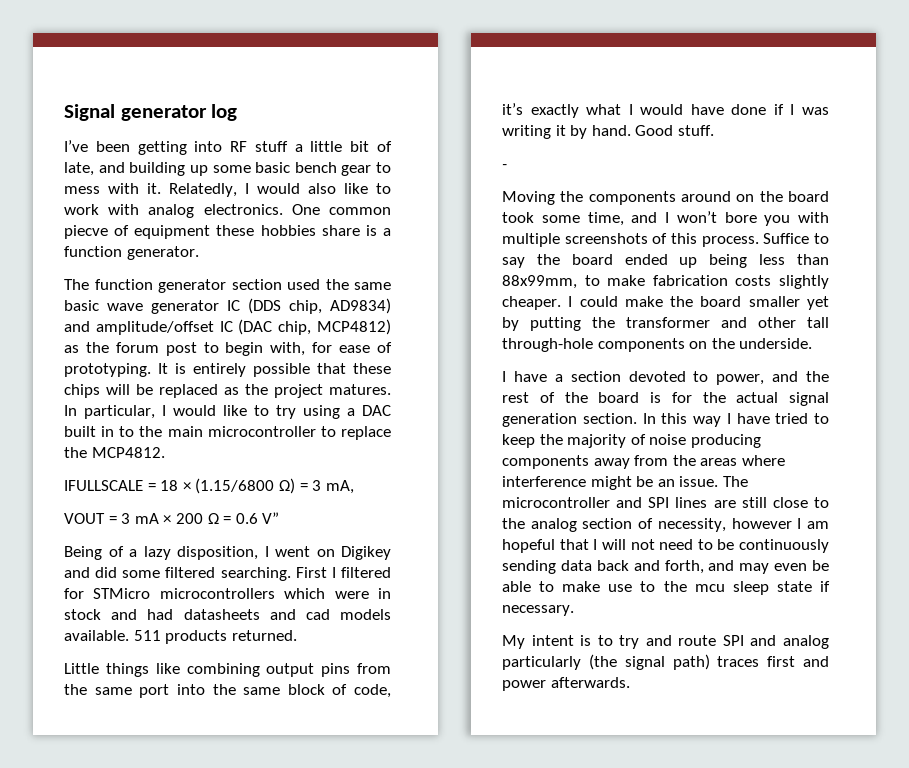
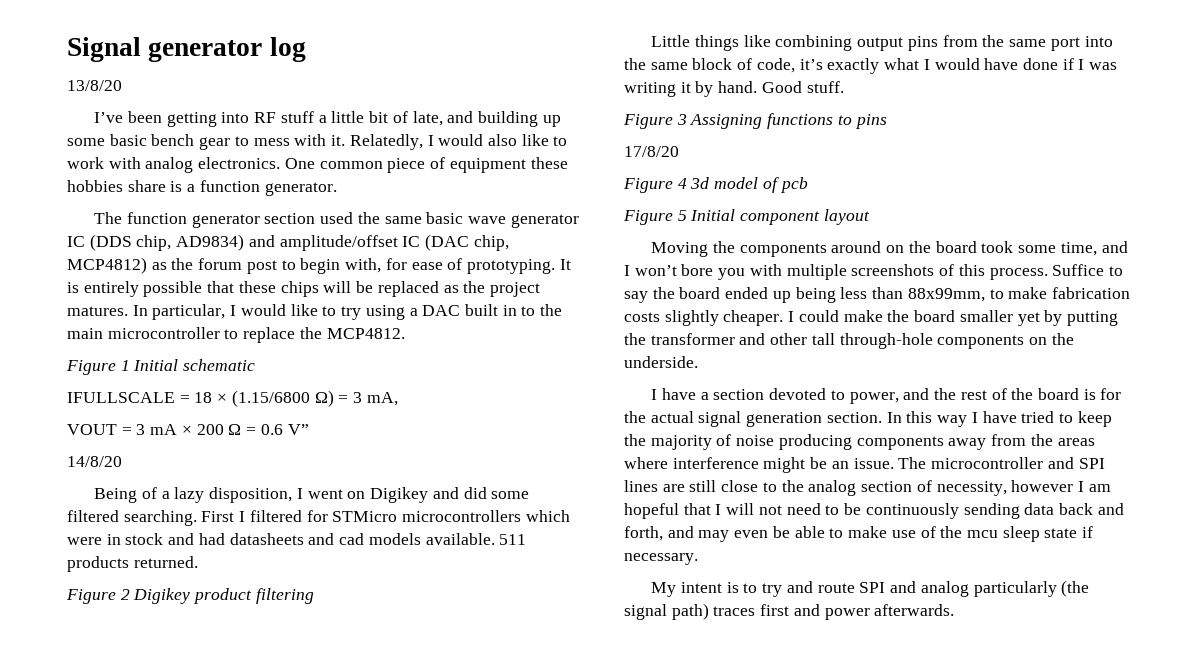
+ 13/8/20
- One common piecve of equipment these hobbies share is a function generator.
+ One common piece of equipment these hobbies share is a function generator.
+ Figure 1 Initial schematic
+ 14/8/20
+ Figure 2 Digikey product filtering
- -
+ Figure 3 Assigning functions to pins
+ 17/8/20
+ Figure 4 3d model of pcb
+ Figure 5 Initial component layout
- The microcontroller and SPI lines are still close to the analog section of necessity, however I am hopeful that I will not need to be continuously sending data back and forth, and may even be able to make use to the mcu sleep state if necessary.
+ The microcontroller and SPI lines are still close to the analog section of necessity, however I am hopeful that I will not need to be continuously sending data back and forth, and may even be able to make use of the mcu sleep state if necessary.

